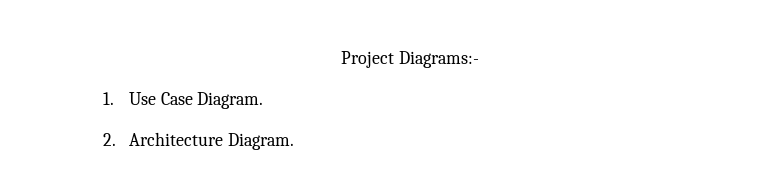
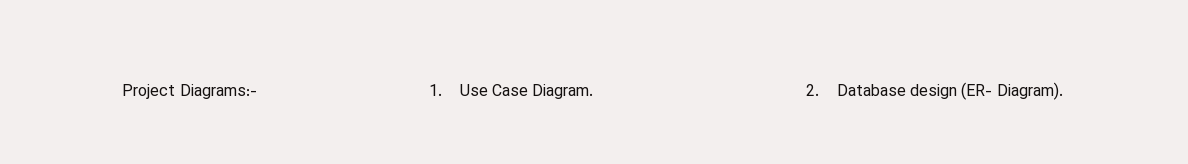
- 2. Architecture Diagram.
+ 2. Database design (ER- Diagram).

